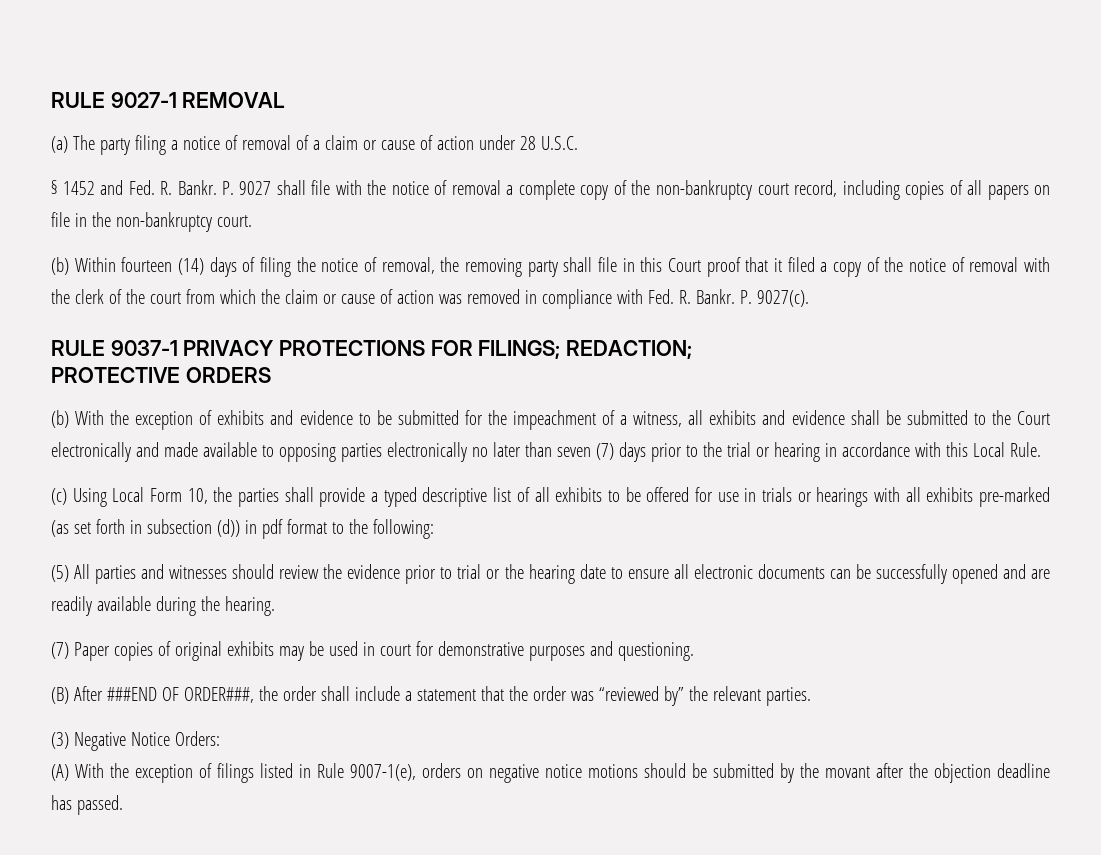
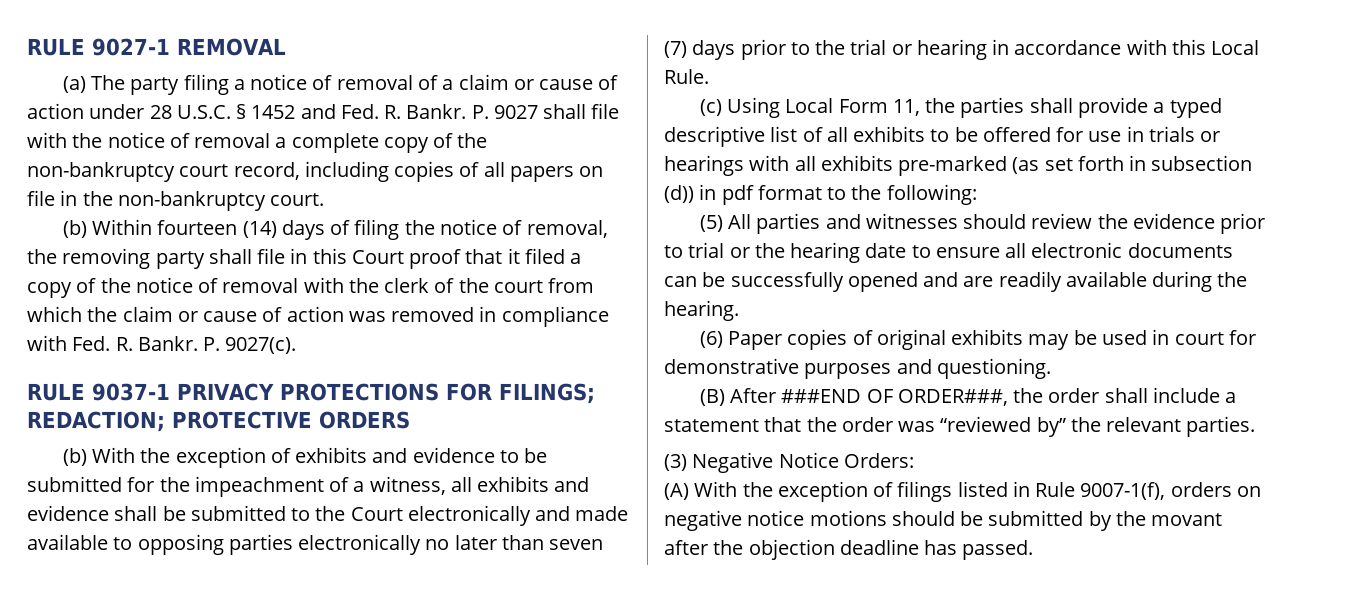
- (a) The party filing a notice of removal of a claim or cause of action under 28 U.S.C.
- § 1452 and Fed. R. Bankr.
+ (a) The party filing a notice of removal of a claim or cause of action under 28 U.S.C. § 1452 and Fed. R. Bankr.
- RULE 9037-1 PRIVACY PROTECTIONS FOR FILINGS; REDACTION;
- PROTECTIVE ORDERS
+ RULE 9037-1 PRIVACY PROTECTIONS FOR FILINGS; REDACTION; PROTECTIVE ORDERS
- (c) Using Local Form 10, the parties shall provide a typed descriptive list of all exhibits to be offered for use in trials or hearings with all exhibits pre-marked (as set forth in subsection (d)) in pdf format to the following:
+ (c) Using Local Form 11, the parties shall provide a typed descriptive list of all exhibits to be offered for use in trials or hearings with all exhibits pre-marked (as set forth in subsection (d)) in pdf format to the following:
- (7) Paper copies of original exhibits may be used in court for demonstrative purposes and questioning.
+ (6) Paper copies of original exhibits may be used in court for demonstrative purposes and questioning.
- (A) With the exception of filings listed in Rule 9007-1(e), orders on negative notice motions should be submitted by the movant after the objection deadline has passed.
+ (A) With the exception of filings listed in Rule 9007-1(f), orders on negative notice motions should be submitted by the movant after the objection deadline has passed.

